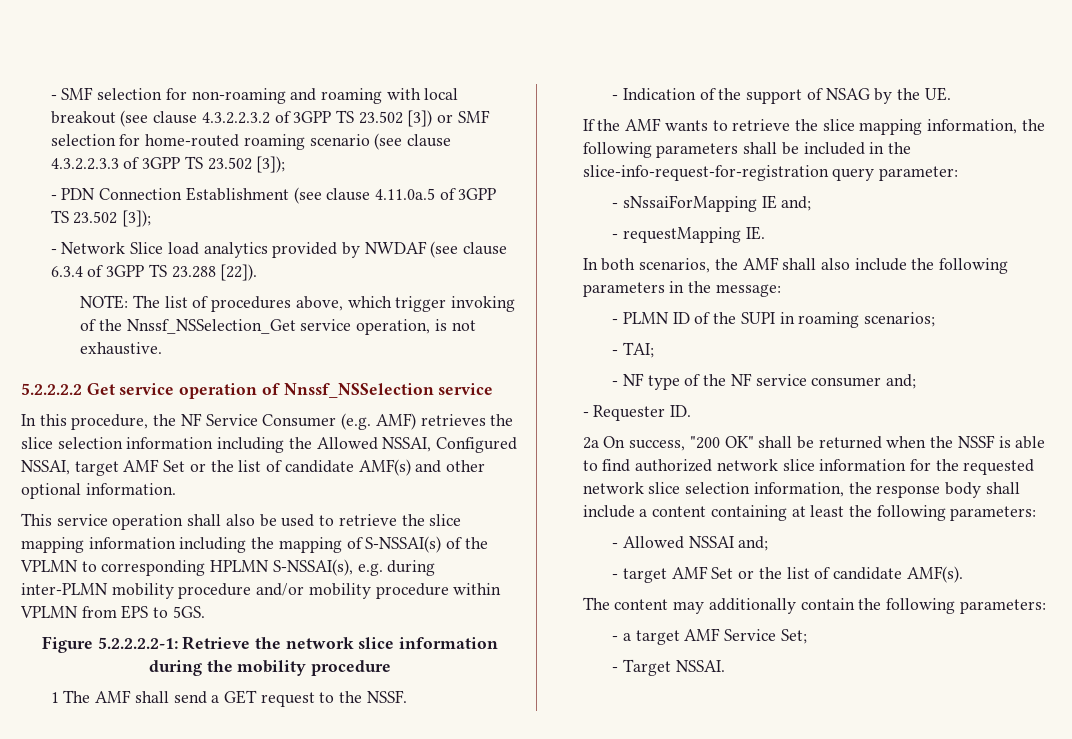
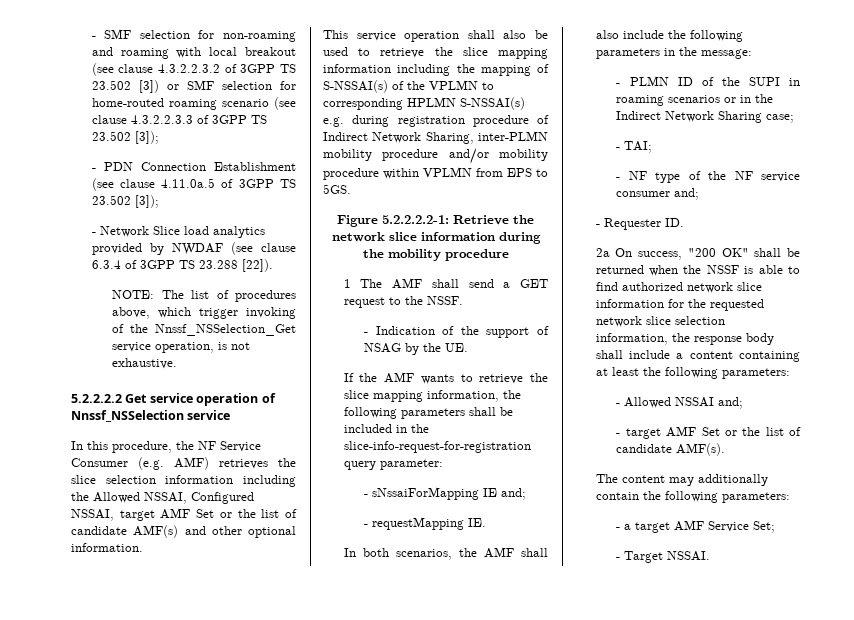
- This service operation shall also be used to retrieve the slice mapping information including the mapping of S-NSSAI(s) of the VPLMN to corresponding HPLMN S-NSSAI(s), e.g. during inter-PLMN mobility procedure and/or mobility procedure within VPLMN from EPS to 5GS.
+ This service operation shall also be used to retrieve the slice mapping information including the mapping of S-NSSAI(s) of the VPLMN to corresponding HPLMN S-NSSAI(s) e.g. during registration procedure of Indirect Network Sharing, inter-PLMN mobility procedure and/or mobility procedure within VPLMN from EPS to 5GS.
- - PLMN ID of the SUPI in roaming scenarios;
+ - PLMN ID of the SUPI in roaming scenarios or in the Indirect Network Sharing case;

